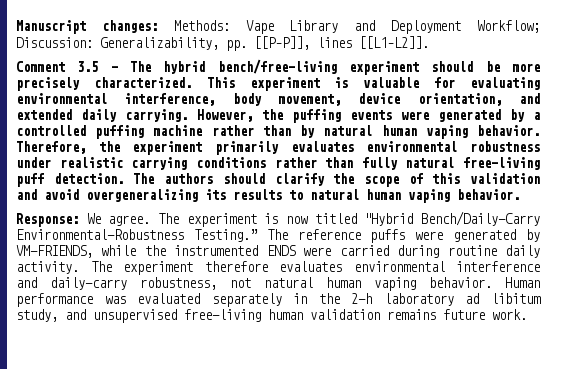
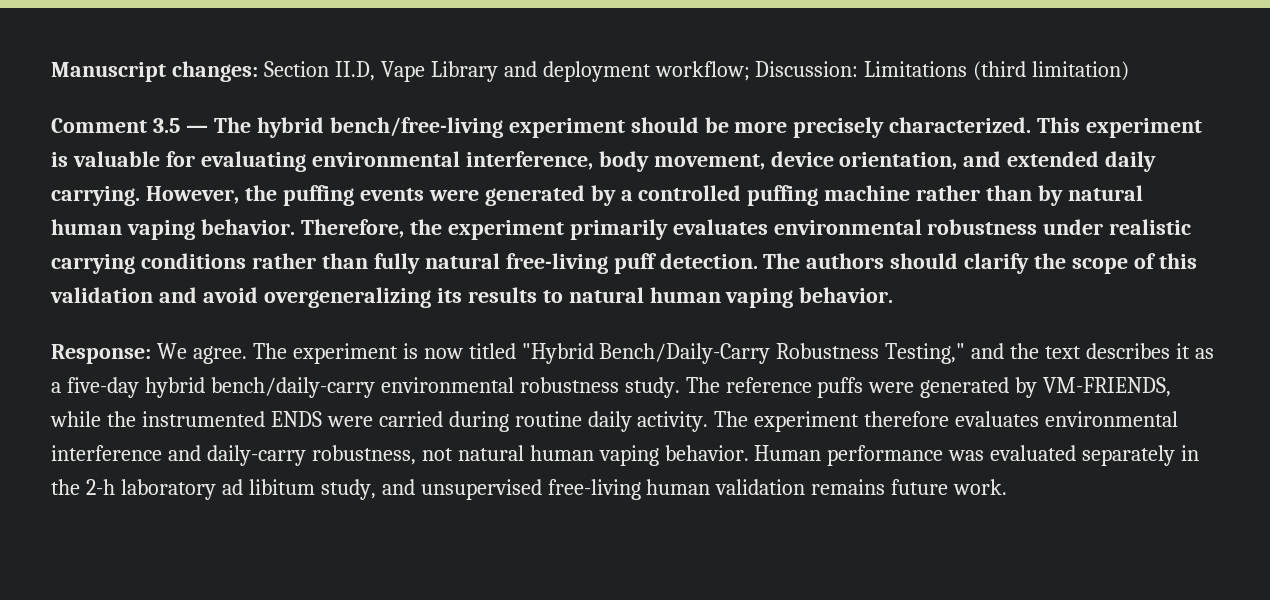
- Manuscript changes: Methods: Vape Library and Deployment Workflow; Discussion: Generalizability, pp. [[P–P]], lines [[L1–L2]].
+ Manuscript changes: Section II.D, Vape Library and deployment workflow; Discussion: Limitations (third limitation)
- The experiment is now titled "Hybrid Bench/Daily-Carry Environmental-Robustness Testing.”
+ The experiment is now titled "Hybrid Bench/Daily-Carry Robustness Testing," and the text describes it as a five-day hybrid bench/daily-carry environmental robustness study.

